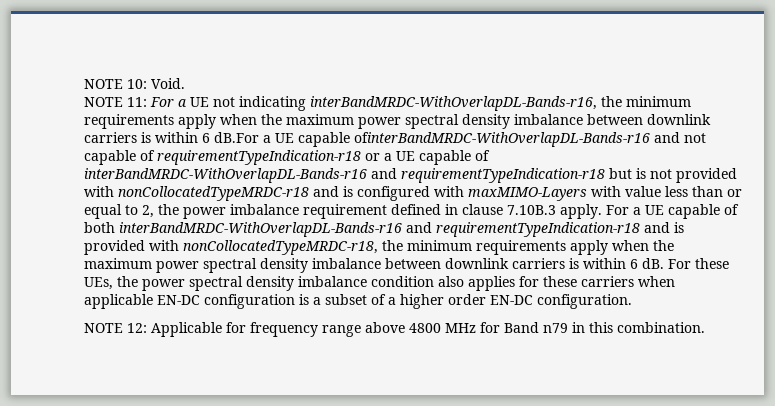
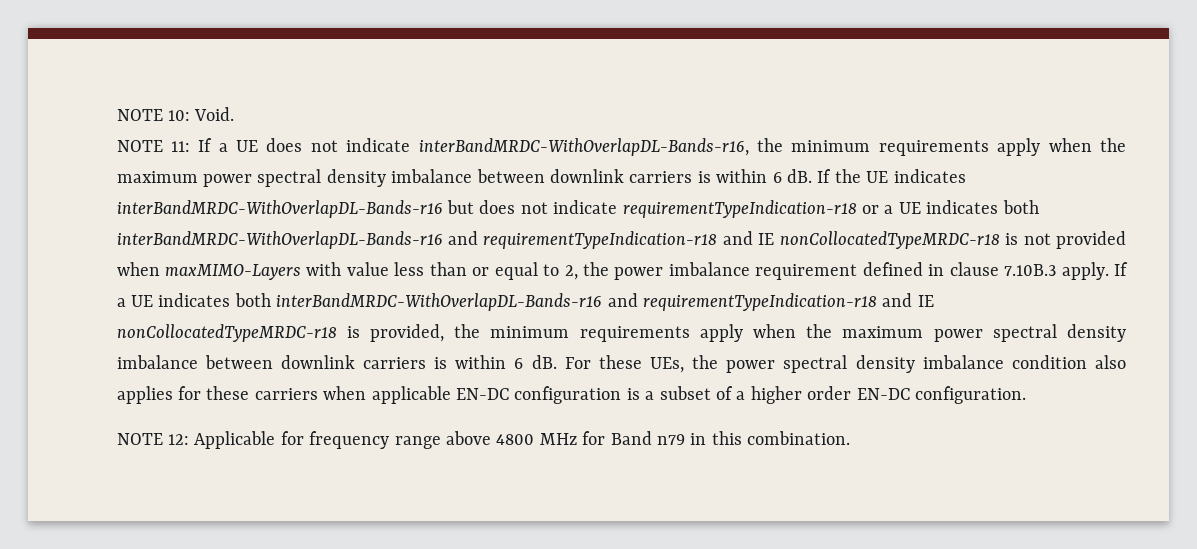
- NOTE 11: For a UE not indicating interBandMRDC-WithOverlapDL-Bands-r16, the minimum requirements apply when the maximum power spectral density imbalance between downlink carriers is within 6 dB.For a UE capable ofinterBandMRDC-WithOverlapDL-Bands-r16 and not capable of requirementTypeIndication-r18 or a UE capable of interBandMRDC-WithOverlapDL-Bands-r16 and requirementTypeIndication-r18 but is not provided with nonCollocatedTypeMRDC-r18 and is configured with maxMIMO-Layers with value less than or equal to 2, the power imbalance requirement defined in clause 7.10B.3 apply.
+ NOTE 11: If a UE does not indicate interBandMRDC-WithOverlapDL-Bands-r16, the minimum requirements apply when the maximum power spectral density imbalance between downlink carriers is within 6 dB. If the UE indicates interBandMRDC-WithOverlapDL-Bands-r16 but does not indicate requirementTypeIndication-r18 or a UE indicates both interBandMRDC-WithOverlapDL-Bands-r16 and requirementTypeIndication-r18 and IE nonCollocatedTypeMRDC-r18 is not provided when maxMIMO-Layers with value less than or equal to 2, the power imbalance requirement defined in clause 7.10B.3 apply.
- For a UE capable of both interBandMRDC-WithOverlapDL-Bands-r16 and requirementTypeIndication-r18 and is provided with nonCollocatedTypeMRDC-r18, the minimum requirements apply when the maximum power spectral density imbalance between downlink carriers is within 6 dB.
+ If a UE indicates both interBandMRDC-WithOverlapDL-Bands-r16 and requirementTypeIndication-r18 and IE nonCollocatedTypeMRDC-r18 is provided, the minimum requirements apply when the maximum power spectral density imbalance between downlink carriers is within 6 dB.

